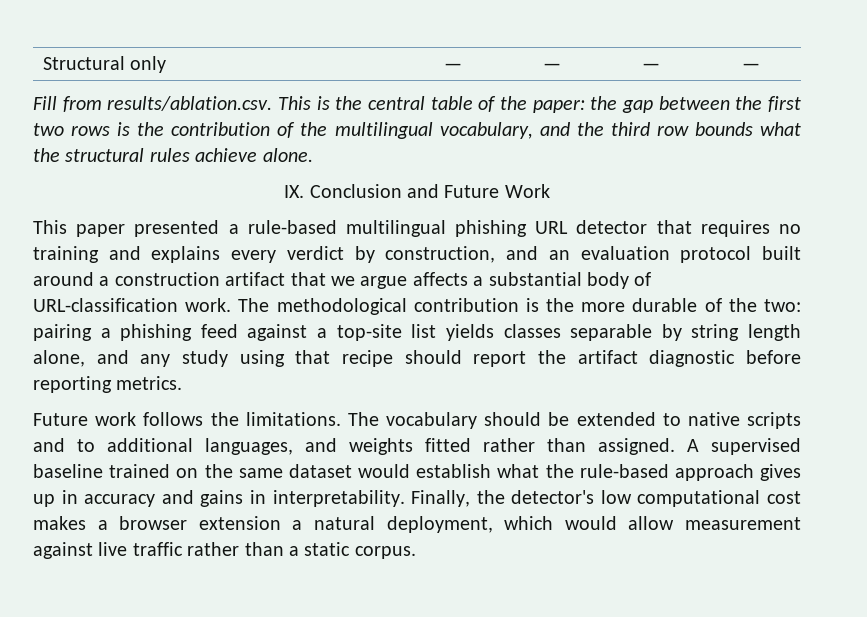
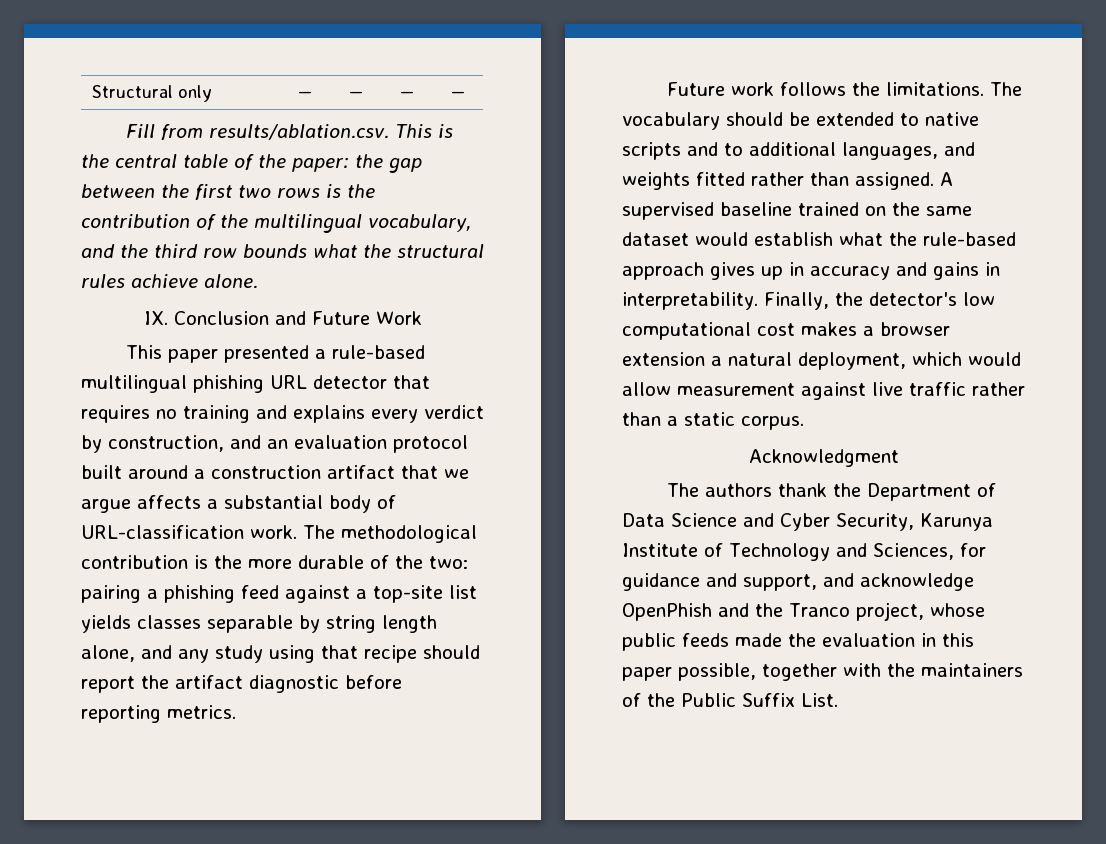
+ Acknowledgment
+ The authors thank the Department of Data Science and Cyber Security, Karunya Institute of Technology and Sciences, for guidance and support, and acknowledge OpenPhish and the Tranco project, whose public feeds made the evaluation in this paper possible, together with the maintainers of the Public Suffix List.

